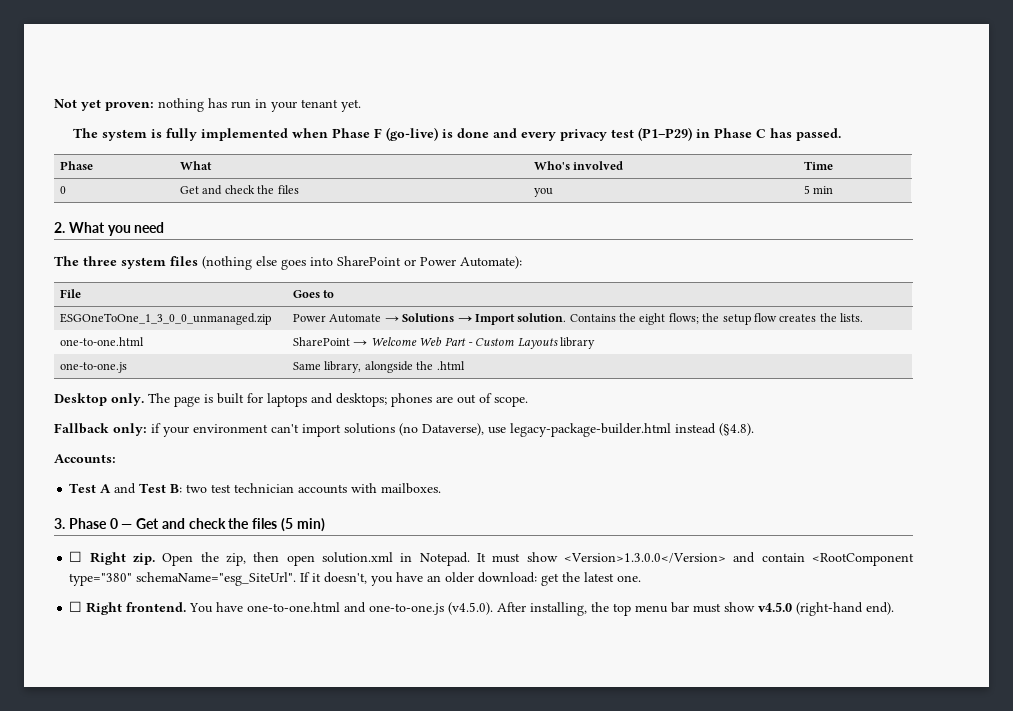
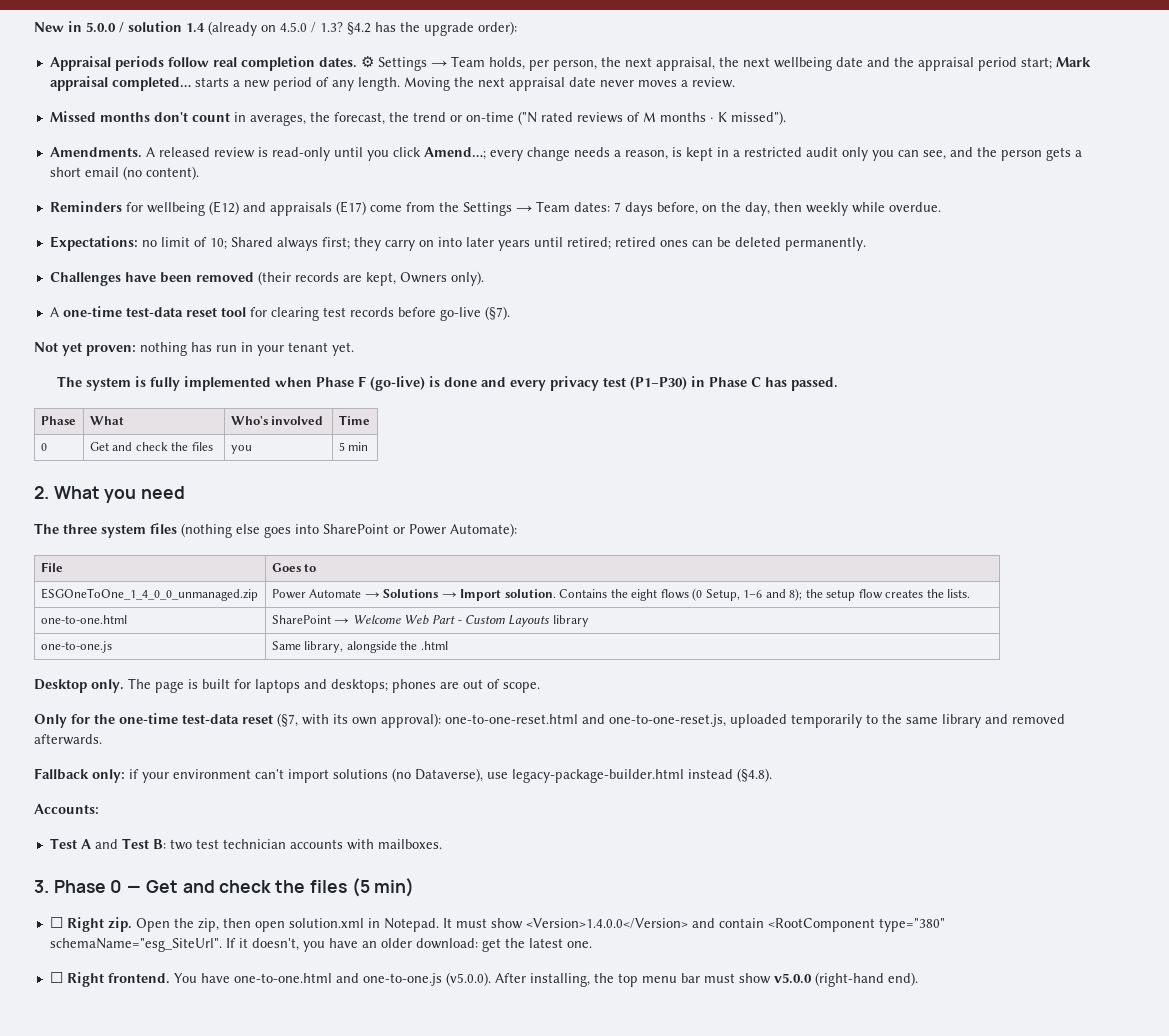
+ New in 5.0.0 / solution 1.4 (already on 4.5.0 / 1.3? §4.2 has the upgrade order):
+ Appraisal periods follow real completion dates. ⚙ Settings → Team holds, per person, the next appraisal, the next wellbeing date and the appraisal period start; Mark appraisal completed… starts a new period of any length. Moving the next appraisal date never moves a review.
+ Missed months don't count in averages, the forecast, the trend or on-time ("N rated reviews of M months · K missed").
+ Amendments. A released review is read-only until you click Amend…; every change needs a reason, is kept in a restricted audit only you can see, and the person gets a short email (no content).
+ Reminders for wellbeing (E12) and appraisals (E17) come from the Settings → Team dates: 7 days before, on the day, then weekly while overdue.
+ Expectations: no limit of 10; Shared always first; they carry on into later years until retired; retired ones can be deleted permanently.
+ Challenges have been removed (their records are kept, Owners only).
+ A one-time test-data reset tool for clearing test records before go-live (§7).
- The system is fully implemented when Phase F (go-live) is done and every privacy test (P1–P29) in Phase C has passed.
+ The system is fully implemented when Phase F (go-live) is done and every privacy test (P1–P30) in Phase C has passed.
- ESGOneToOne_1_3_0_0_unmanaged.zip | Power Automate → Solutions → Import solution. Contains the eight flows; the setup flow creates the lists.
+ ESGOneToOne_1_4_0_0_unmanaged.zip | Power Automate → Solutions → Import solution. Contains the eight flows (0 Setup, 1–6 and 8); the setup flow creates the lists.
+ Only for the one-time test-data reset (§7, with its own approval): one-to-one-reset.html and one-to-one-reset.js, uploaded temporarily to the same library and removed afterwards.
- It must show <Version>1.3.0.0</Version> and contain <RootComponent type="380" schemaName="esg_SiteUrl".
+ It must show <Version>1.4.0.0</Version> and contain <RootComponent type="380" schemaName="esg_SiteUrl".
- You have one-to-one.html and one-to-one.js (v4.5.0). After installing, the top menu bar must show v4.5.0 (right-hand end).
+ You have one-to-one.html and one-to-one.js (v5.0.0). After installing, the top menu bar must show v5.0.0 (right-hand end).

